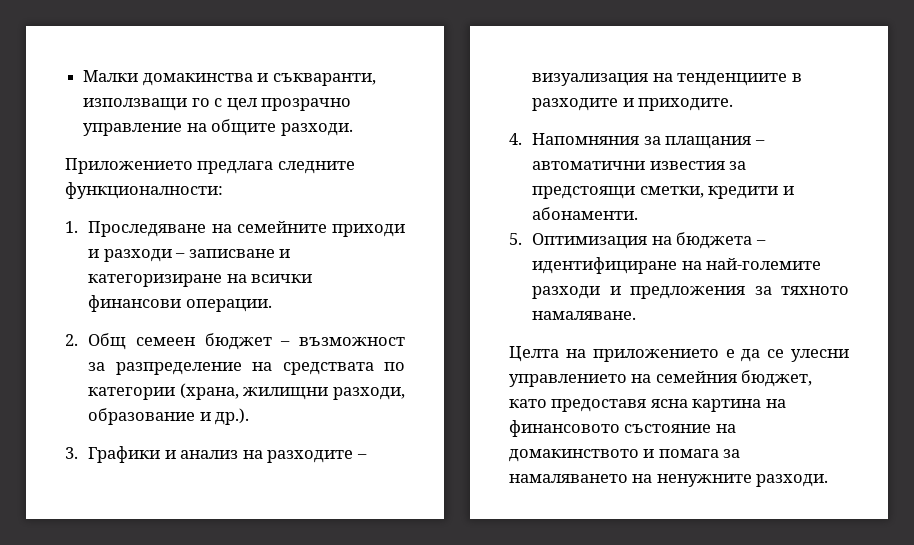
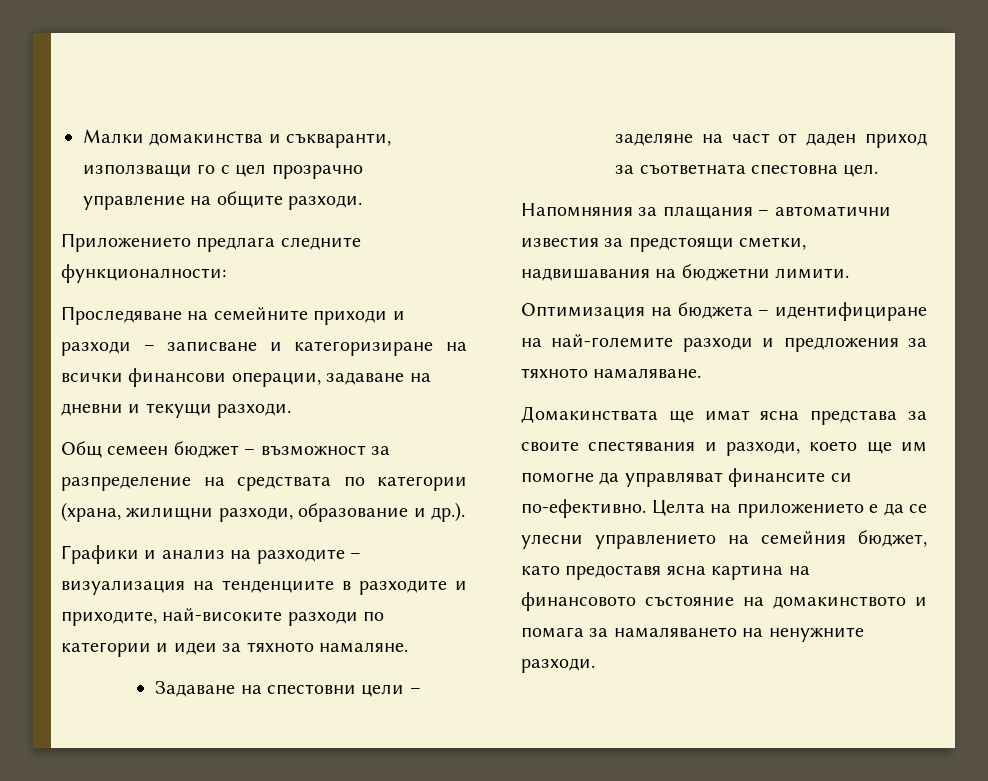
- 1. Проследяване на семейните приходи и разходи – записване и категоризиране на всички финансови операции.
- 2. Общ семеен бюджет – възможност за разпределение на средствата по категории (храна, жилищни разходи, образование и др.).
+ Проследяване на семейните приходи и разходи – записване и категоризиране на всички финансови операции, задаване на дневни и текущи разходи.
+ Общ семеен бюджет – възможност за разпределение на средствата по категории (храна, жилищни разходи, образование и др.).
- 3. Графики и анализ на разходите – визуализация на тенденциите в разходите и приходите.
- 4. Напомняния за плащания – автоматични известия за предстоящи сметки, кредити и абонаменти.
- 5. Оптимизация на бюджета – идентифициране на най-големите разходи и предложения за тяхното намаляване.
+ Графики и анализ на разходите – визуализация на тенденциите в разходите и приходите, най-високите разходи по категории и идеи за тяхното намаляне.
+ Задаване на спестовни цели – заделяне на част от даден приход за съответната спестовна цел.
+ Напомняния за плащания – автоматични известия за предстоящи сметки, надвишавания на бюджетни лимити.
+ Оптимизация на бюджета – идентифициране на най-големите разходи и предложения за тяхното намаляване.
+ Домакинствата ще имат ясна представа за своите спестявания и разходи, което ще им помогне да управляват финансите си по-ефективно.

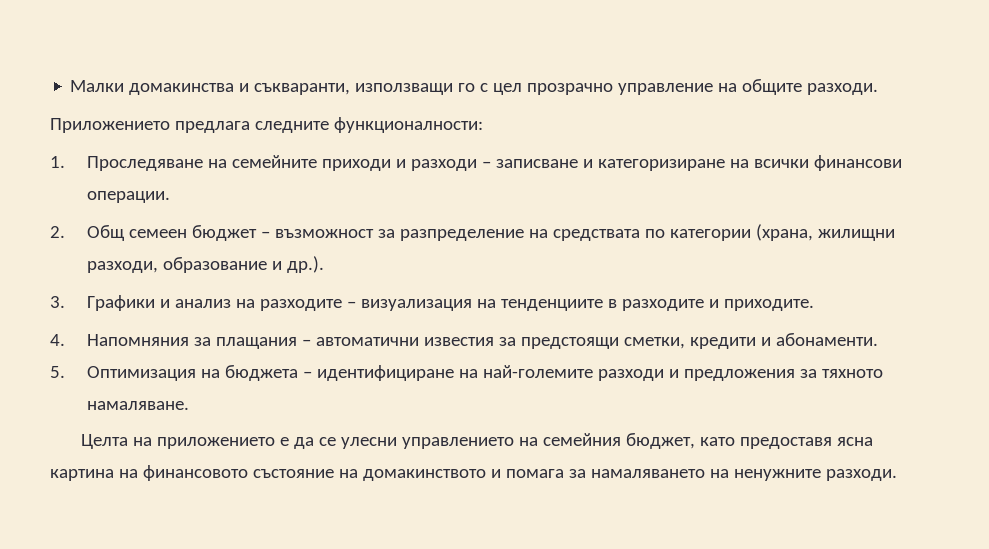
- Проследяване на семейните приходи и разходи – записване и категоризиране на всички финансови операции, задаване на дневни и текущи разходи.
- Общ семеен бюджет – възможност за разпределение на средствата по категории (храна, жилищни разходи, образование и др.).
+ 1. Проследяване на семейните приходи и разходи – записване и категоризиране на всички финансови операции.
+ 2. Общ семеен бюджет – възможност за разпределение на средствата по категории (храна, жилищни разходи, образование и др.).
- Графики и анализ на разходите – визуализация на тенденциите в разходите и приходите, най-високите разходи по категории и идеи за тяхното намаляне.
- Задаване на спестовни цели – заделяне на част от даден приход за съответната спестовна цел.
- Напомняния за плащания – автоматични известия за предстоящи сметки, надвишавания на бюджетни лимити.
- Оптимизация на бюджета – идентифициране на най-големите разходи и предложения за тяхното намаляване.
+ 3. Графики и анализ на разходите – визуализация на тенденциите в разходите и приходите.
+ 4. Напомняния за плащания – автоматични известия за предстоящи сметки, кредити и абонаменти.
+ 5. Оптимизация на бюджета – идентифициране на най-големите разходи и предложения за тяхното намаляване.
- Домакинствата ще имат ясна представа за своите спестявания и разходи, което ще им помогне да управляват финансите си по-ефективно.

